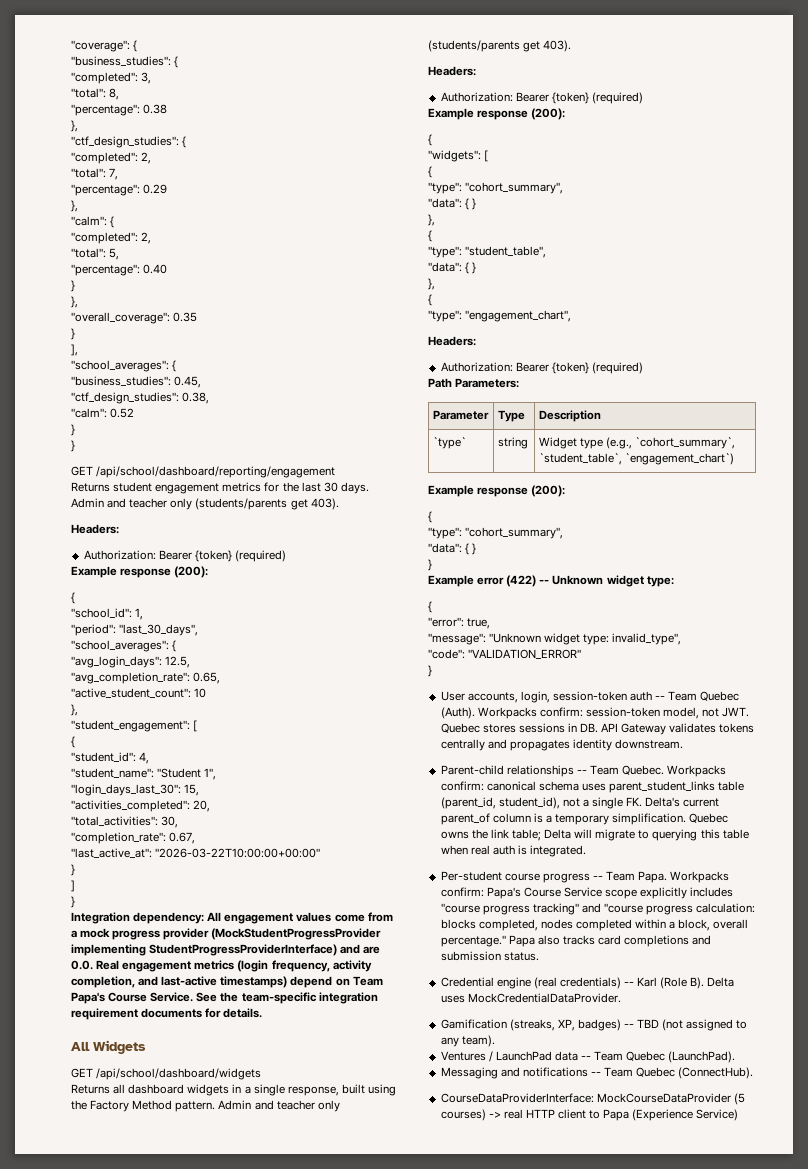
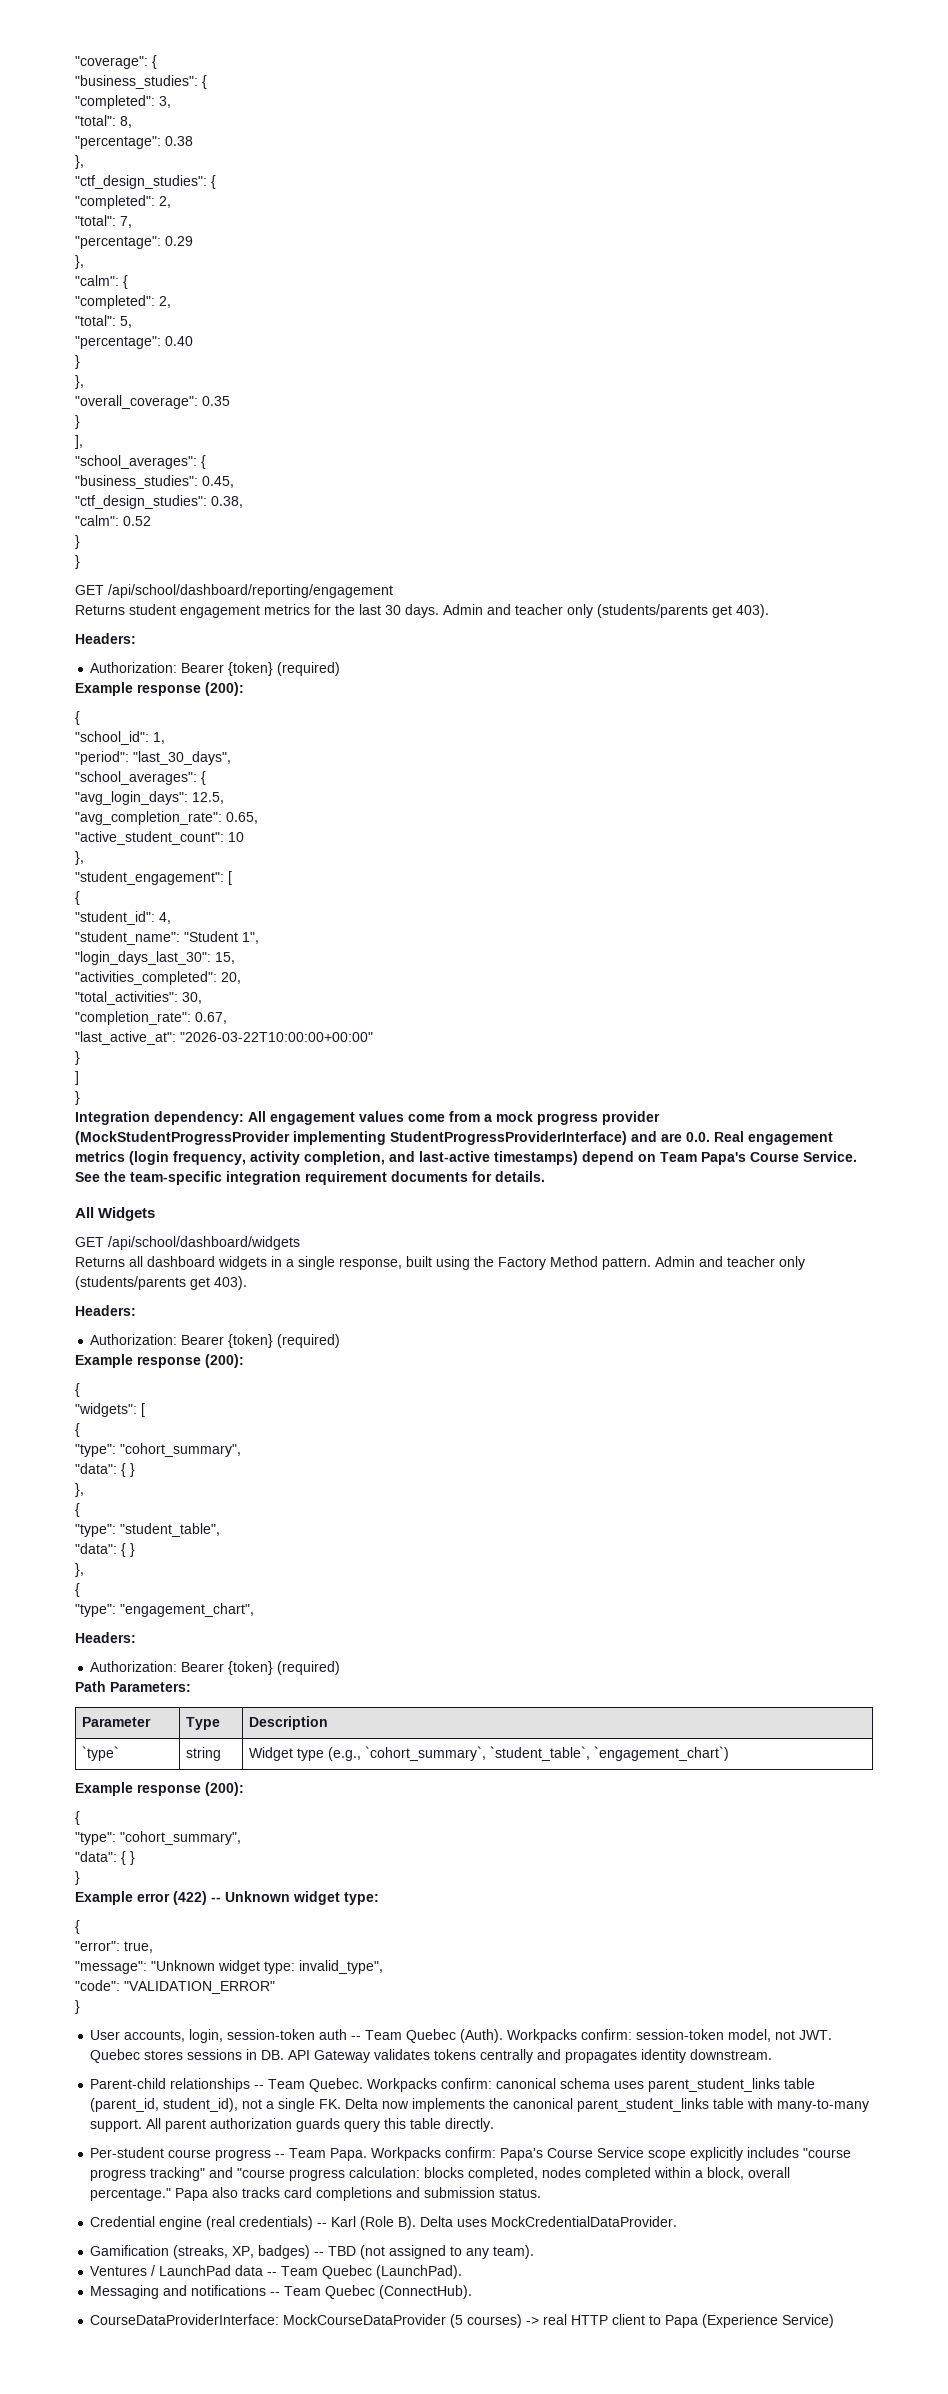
- Workpacks confirm: canonical schema uses parent_student_links table (parent_id, student_id), not a single FK. Delta's current parent_of column is a temporary simplification. Quebec owns the link table; Delta will migrate to querying this table when real auth is integrated.
+ Workpacks confirm: canonical schema uses parent_student_links table (parent_id, student_id), not a single FK. Delta now implements the canonical parent_student_links table with many-to-many support. All parent authorization guards query this table directly.

